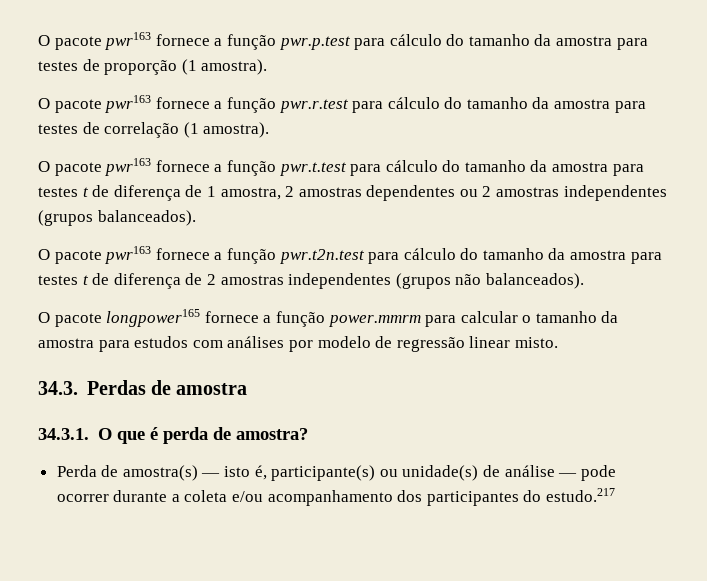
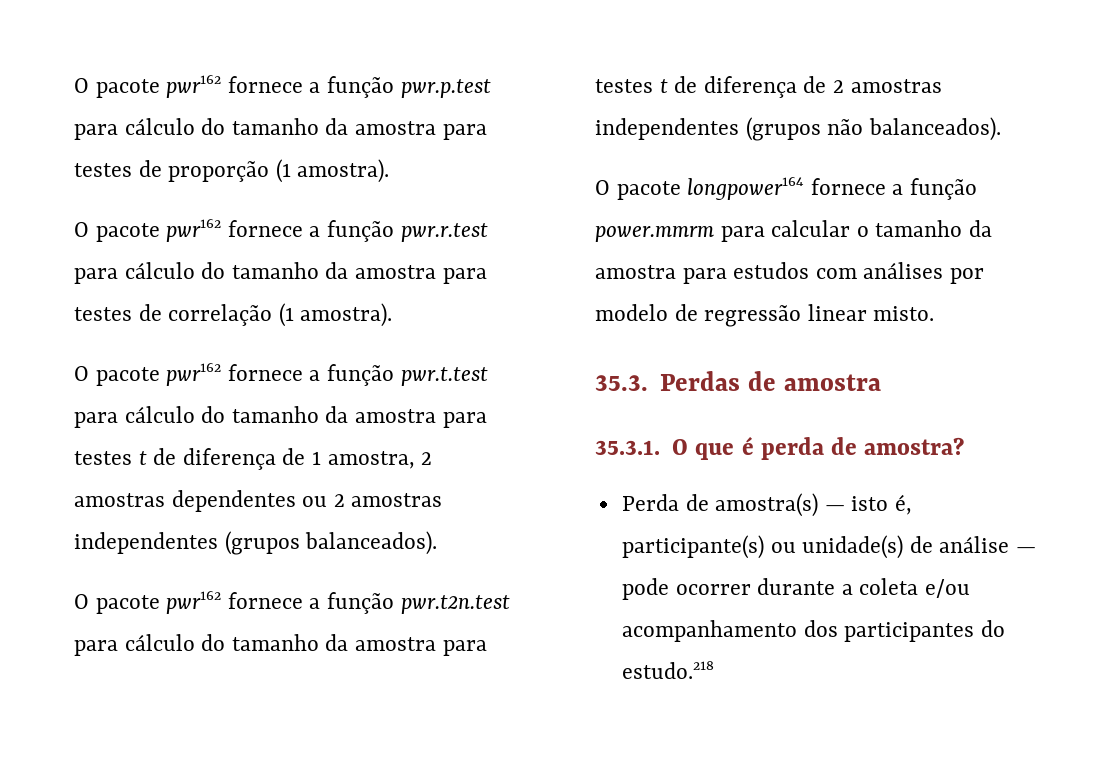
- O pacote pwr163 fornece a função pwr.p.test para cálculo do tamanho da amostra para testes de proporção (1 amostra).
+ O pacote pwr162 fornece a função pwr.p.test para cálculo do tamanho da amostra para testes de proporção (1 amostra).
- O pacote pwr163 fornece a função pwr.r.test para cálculo do tamanho da amostra para testes de correlação (1 amostra).
+ O pacote pwr162 fornece a função pwr.r.test para cálculo do tamanho da amostra para testes de correlação (1 amostra).
- O pacote pwr163 fornece a função pwr.t.test para cálculo do tamanho da amostra para testes t de diferença de 1 amostra, 2 amostras dependentes ou 2 amostras independentes (grupos balanceados).
+ O pacote pwr162 fornece a função pwr.t.test para cálculo do tamanho da amostra para testes t de diferença de 1 amostra, 2 amostras dependentes ou 2 amostras independentes (grupos balanceados).
- O pacote pwr163 fornece a função pwr.t2n.test para cálculo do tamanho da amostra para testes t de diferença de 2 amostras independentes (grupos não balanceados).
+ O pacote pwr162 fornece a função pwr.t2n.test para cálculo do tamanho da amostra para testes t de diferença de 2 amostras independentes (grupos não balanceados).
- O pacote longpower165 fornece a função power.mmrm para calcular o tamanho da amostra para estudos com análises por modelo de regressão linear misto.
+ O pacote longpower164 fornece a função power.mmrm para calcular o tamanho da amostra para estudos com análises por modelo de regressão linear misto.
- 34.3. Perdas de amostra
+ 35.3. Perdas de amostra
- 34.3.1. O que é perda de amostra?
+ 35.3.1. O que é perda de amostra?
- Perda de amostra(s) — isto é, participante(s) ou unidade(s) de análise — pode ocorrer durante a coleta e/ou acompanhamento dos participantes do estudo.217
+ Perda de amostra(s) — isto é, participante(s) ou unidade(s) de análise — pode ocorrer durante a coleta e/ou acompanhamento dos participantes do estudo.218

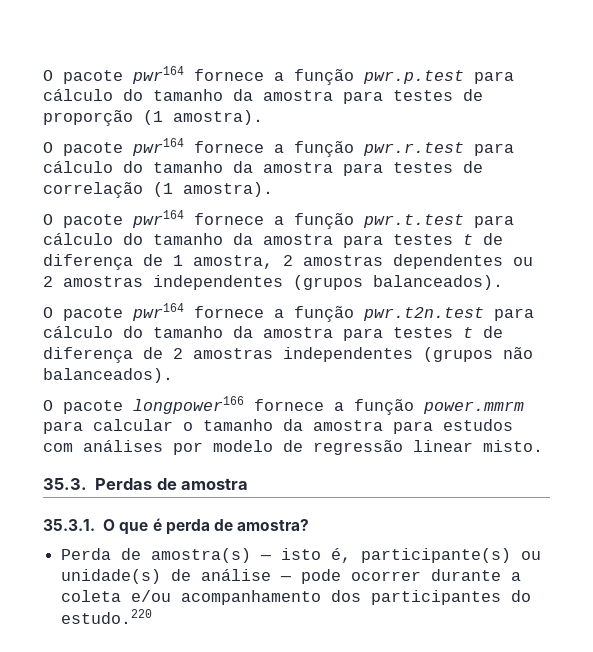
- O pacote pwr162 fornece a função pwr.p.test para cálculo do tamanho da amostra para testes de proporção (1 amostra).
+ O pacote pwr164 fornece a função pwr.p.test para cálculo do tamanho da amostra para testes de proporção (1 amostra).
- O pacote pwr162 fornece a função pwr.r.test para cálculo do tamanho da amostra para testes de correlação (1 amostra).
+ O pacote pwr164 fornece a função pwr.r.test para cálculo do tamanho da amostra para testes de correlação (1 amostra).
- O pacote pwr162 fornece a função pwr.t.test para cálculo do tamanho da amostra para testes t de diferença de 1 amostra, 2 amostras dependentes ou 2 amostras independentes (grupos balanceados).
+ O pacote pwr164 fornece a função pwr.t.test para cálculo do tamanho da amostra para testes t de diferença de 1 amostra, 2 amostras dependentes ou 2 amostras independentes (grupos balanceados).
- O pacote pwr162 fornece a função pwr.t2n.test para cálculo do tamanho da amostra para testes t de diferença de 2 amostras independentes (grupos não balanceados).
+ O pacote pwr164 fornece a função pwr.t2n.test para cálculo do tamanho da amostra para testes t de diferença de 2 amostras independentes (grupos não balanceados).
- O pacote longpower164 fornece a função power.mmrm para calcular o tamanho da amostra para estudos com análises por modelo de regressão linear misto.
+ O pacote longpower166 fornece a função power.mmrm para calcular o tamanho da amostra para estudos com análises por modelo de regressão linear misto.
- Perda de amostra(s) — isto é, participante(s) ou unidade(s) de análise — pode ocorrer durante a coleta e/ou acompanhamento dos participantes do estudo.218
+ Perda de amostra(s) — isto é, participante(s) ou unidade(s) de análise — pode ocorrer durante a coleta e/ou acompanhamento dos participantes do estudo.220

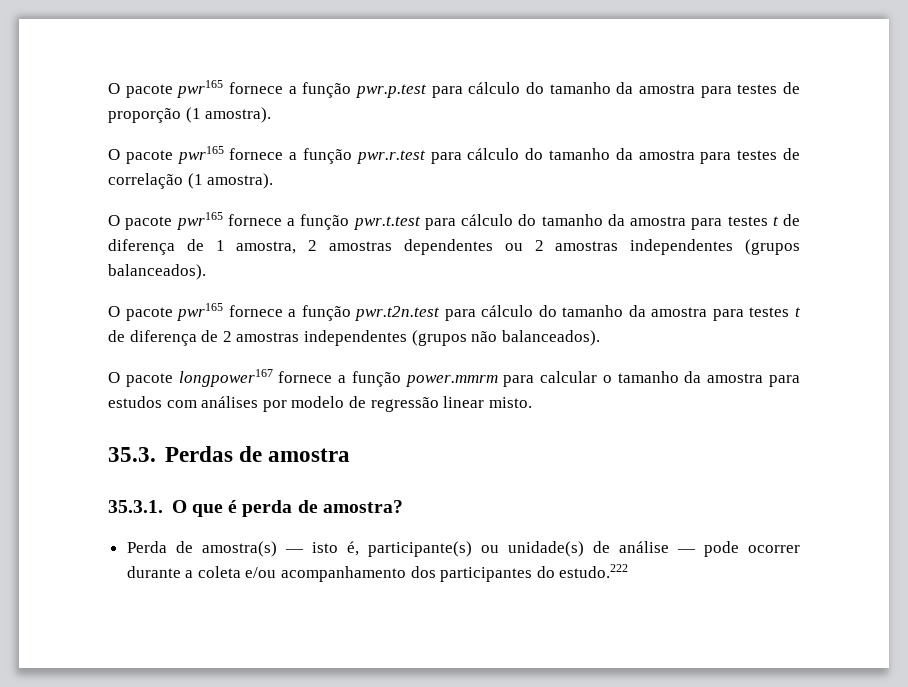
- O pacote pwr164 fornece a função pwr.p.test para cálculo do tamanho da amostra para testes de proporção (1 amostra).
+ O pacote pwr165 fornece a função pwr.p.test para cálculo do tamanho da amostra para testes de proporção (1 amostra).
- O pacote pwr164 fornece a função pwr.r.test para cálculo do tamanho da amostra para testes de correlação (1 amostra).
+ O pacote pwr165 fornece a função pwr.r.test para cálculo do tamanho da amostra para testes de correlação (1 amostra).
- O pacote pwr164 fornece a função pwr.t.test para cálculo do tamanho da amostra para testes t de diferença de 1 amostra, 2 amostras dependentes ou 2 amostras independentes (grupos balanceados).
+ O pacote pwr165 fornece a função pwr.t.test para cálculo do tamanho da amostra para testes t de diferença de 1 amostra, 2 amostras dependentes ou 2 amostras independentes (grupos balanceados).
- O pacote pwr164 fornece a função pwr.t2n.test para cálculo do tamanho da amostra para testes t de diferença de 2 amostras independentes (grupos não balanceados).
+ O pacote pwr165 fornece a função pwr.t2n.test para cálculo do tamanho da amostra para testes t de diferença de 2 amostras independentes (grupos não balanceados).
- O pacote longpower166 fornece a função power.mmrm para calcular o tamanho da amostra para estudos com análises por modelo de regressão linear misto.
+ O pacote longpower167 fornece a função power.mmrm para calcular o tamanho da amostra para estudos com análises por modelo de regressão linear misto.
- Perda de amostra(s) — isto é, participante(s) ou unidade(s) de análise — pode ocorrer durante a coleta e/ou acompanhamento dos participantes do estudo.220
+ Perda de amostra(s) — isto é, participante(s) ou unidade(s) de análise — pode ocorrer durante a coleta e/ou acompanhamento dos participantes do estudo.222

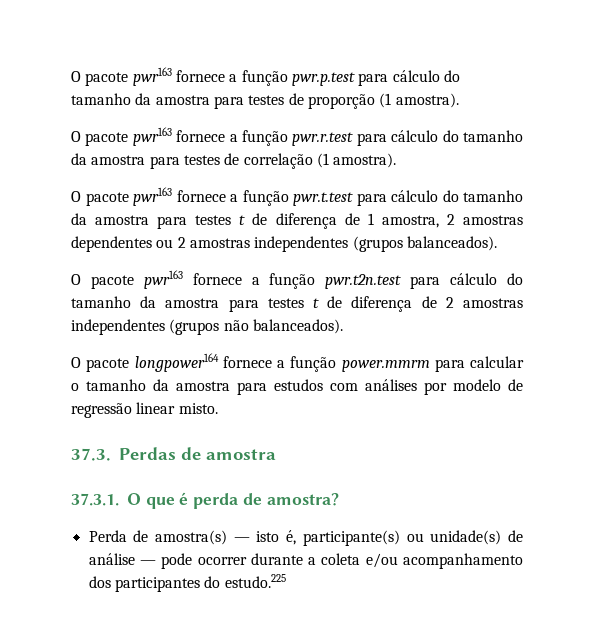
- O pacote pwr165 fornece a função pwr.p.test para cálculo do tamanho da amostra para testes de proporção (1 amostra).
+ O pacote pwr163 fornece a função pwr.p.test para cálculo do tamanho da amostra para testes de proporção (1 amostra).
- O pacote pwr165 fornece a função pwr.r.test para cálculo do tamanho da amostra para testes de correlação (1 amostra).
+ O pacote pwr163 fornece a função pwr.r.test para cálculo do tamanho da amostra para testes de correlação (1 amostra).
- O pacote pwr165 fornece a função pwr.t.test para cálculo do tamanho da amostra para testes t de diferença de 1 amostra, 2 amostras dependentes ou 2 amostras independentes (grupos balanceados).
+ O pacote pwr163 fornece a função pwr.t.test para cálculo do tamanho da amostra para testes t de diferença de 1 amostra, 2 amostras dependentes ou 2 amostras independentes (grupos balanceados).
- O pacote pwr165 fornece a função pwr.t2n.test para cálculo do tamanho da amostra para testes t de diferença de 2 amostras independentes (grupos não balanceados).
+ O pacote pwr163 fornece a função pwr.t2n.test para cálculo do tamanho da amostra para testes t de diferença de 2 amostras independentes (grupos não balanceados).
- O pacote longpower167 fornece a função power.mmrm para calcular o tamanho da amostra para estudos com análises por modelo de regressão linear misto.
+ O pacote longpower164 fornece a função power.mmrm para calcular o tamanho da amostra para estudos com análises por modelo de regressão linear misto.
- 35.3. Perdas de amostra
+ 37.3. Perdas de amostra
- 35.3.1. O que é perda de amostra?
+ 37.3.1. O que é perda de amostra?
- Perda de amostra(s) — isto é, participante(s) ou unidade(s) de análise — pode ocorrer durante a coleta e/ou acompanhamento dos participantes do estudo.222
+ Perda de amostra(s) — isto é, participante(s) ou unidade(s) de análise — pode ocorrer durante a coleta e/ou acompanhamento dos participantes do estudo.225

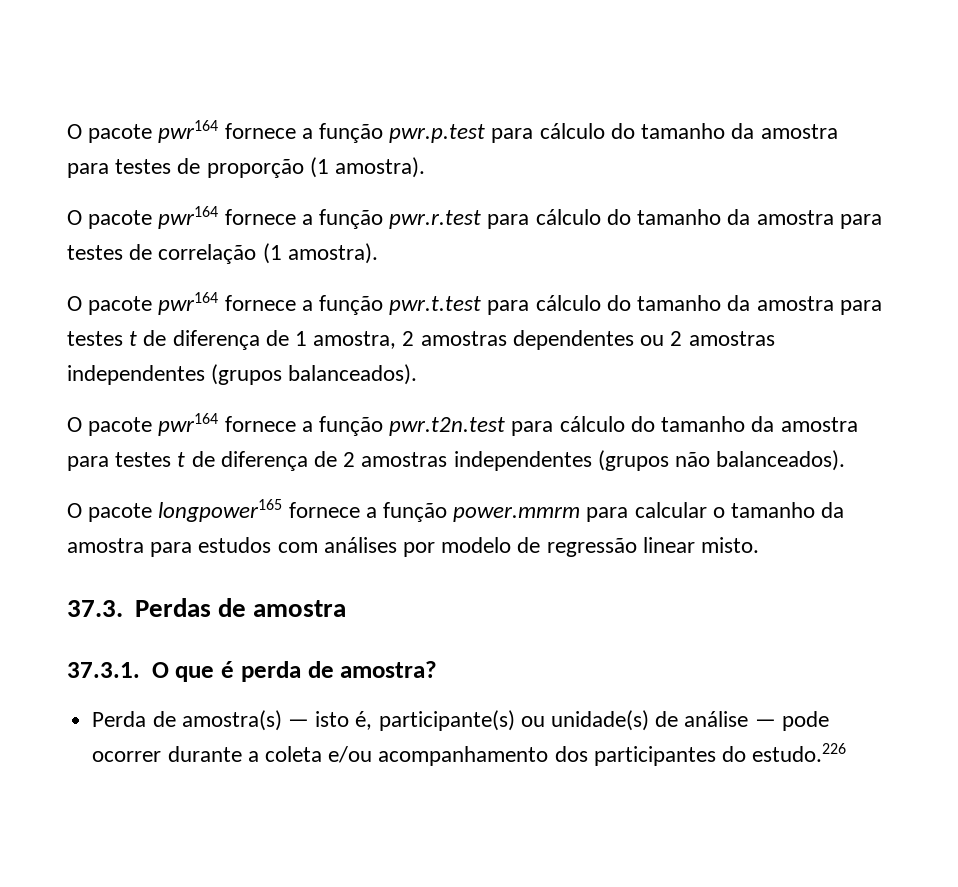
- O pacote pwr163 fornece a função pwr.p.test para cálculo do tamanho da amostra para testes de proporção (1 amostra).
+ O pacote pwr164 fornece a função pwr.p.test para cálculo do tamanho da amostra para testes de proporção (1 amostra).
- O pacote pwr163 fornece a função pwr.r.test para cálculo do tamanho da amostra para testes de correlação (1 amostra).
+ O pacote pwr164 fornece a função pwr.r.test para cálculo do tamanho da amostra para testes de correlação (1 amostra).
- O pacote pwr163 fornece a função pwr.t.test para cálculo do tamanho da amostra para testes t de diferença de 1 amostra, 2 amostras dependentes ou 2 amostras independentes (grupos balanceados).
+ O pacote pwr164 fornece a função pwr.t.test para cálculo do tamanho da amostra para testes t de diferença de 1 amostra, 2 amostras dependentes ou 2 amostras independentes (grupos balanceados).
- O pacote pwr163 fornece a função pwr.t2n.test para cálculo do tamanho da amostra para testes t de diferença de 2 amostras independentes (grupos não balanceados).
+ O pacote pwr164 fornece a função pwr.t2n.test para cálculo do tamanho da amostra para testes t de diferença de 2 amostras independentes (grupos não balanceados).
- O pacote longpower164 fornece a função power.mmrm para calcular o tamanho da amostra para estudos com análises por modelo de regressão linear misto.
+ O pacote longpower165 fornece a função power.mmrm para calcular o tamanho da amostra para estudos com análises por modelo de regressão linear misto.
- Perda de amostra(s) — isto é, participante(s) ou unidade(s) de análise — pode ocorrer durante a coleta e/ou acompanhamento dos participantes do estudo.225
+ Perda de amostra(s) — isto é, participante(s) ou unidade(s) de análise — pode ocorrer durante a coleta e/ou acompanhamento dos participantes do estudo.226

